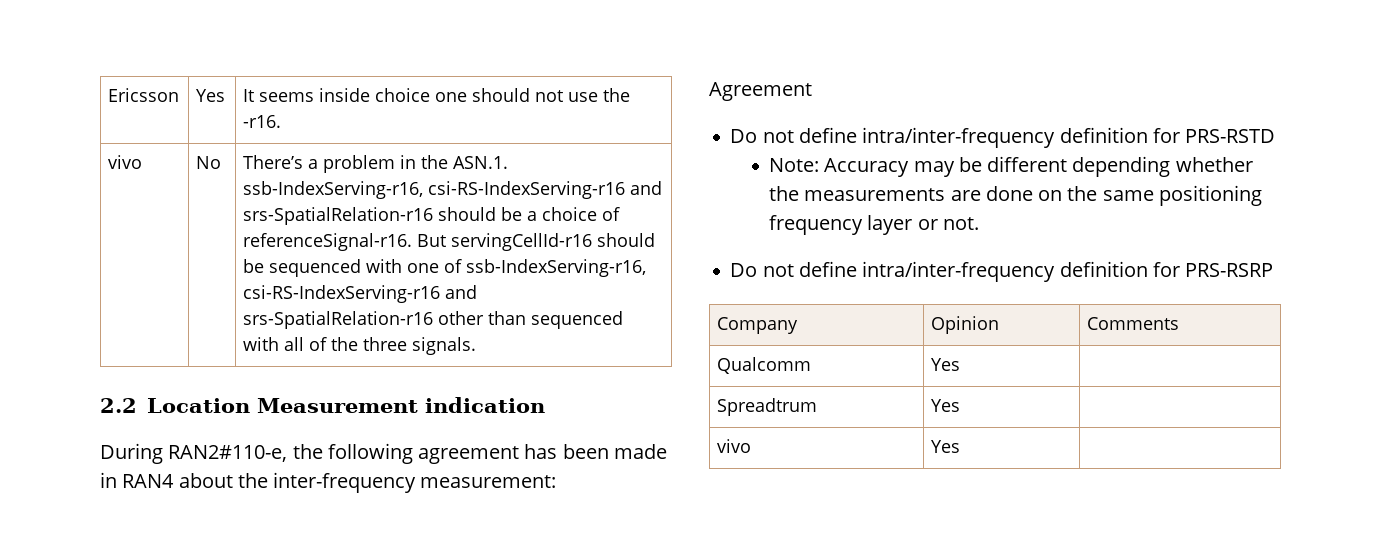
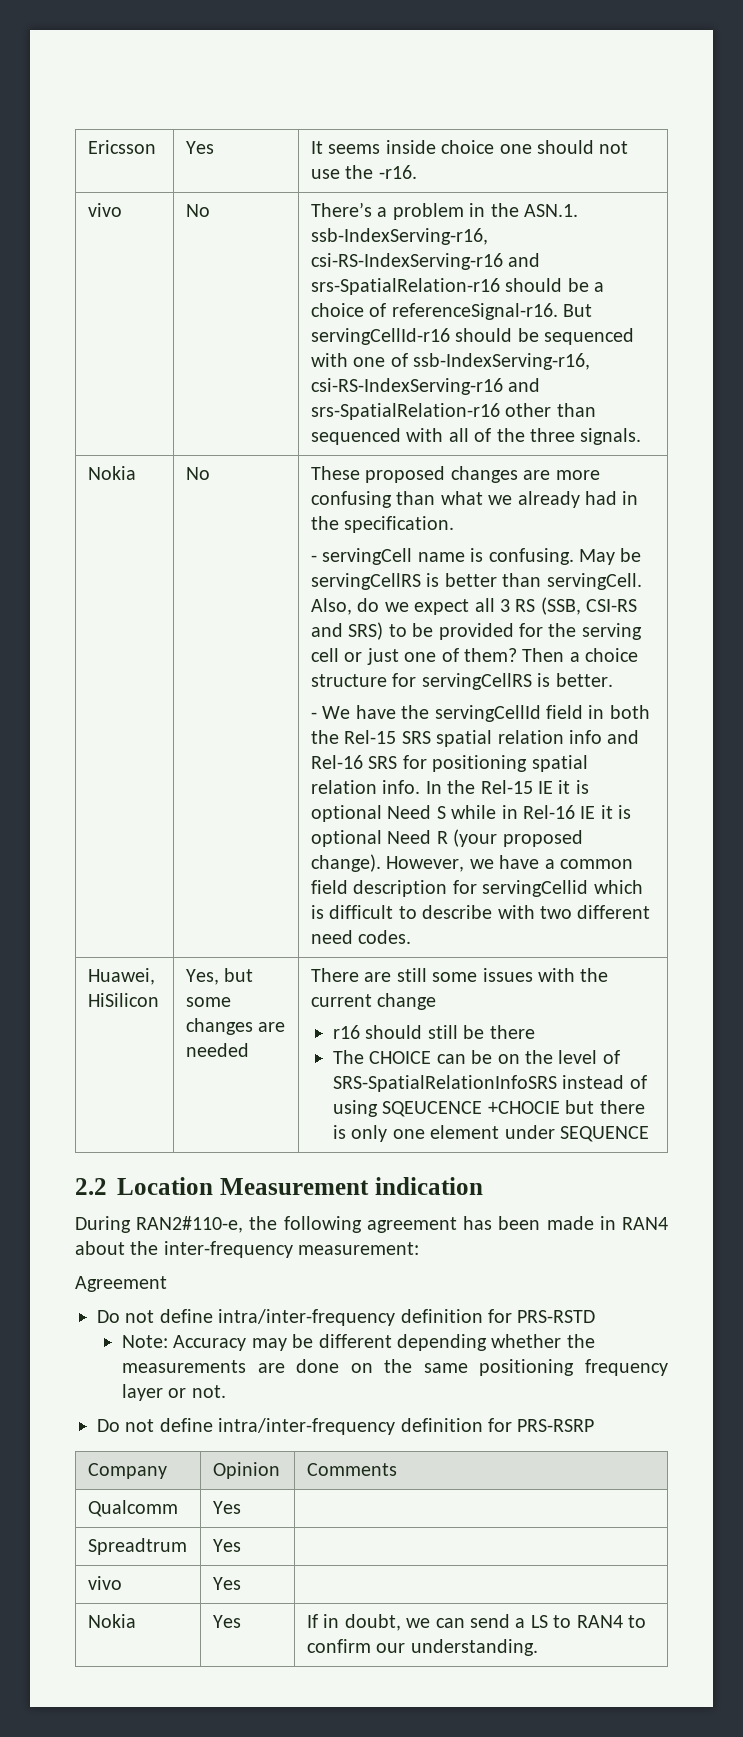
+ Nokia | No | These proposed changes are more confusing than what we already had in the specification.
+ - servingCell name is confusing. May be servingCellRS is better than servingCell. Also, do we expect all 3 RS (SSB, CSI-RS and SRS) to be provided for the serving cell or just one of them? Then a choice structure for servingCellRS is better.
+ - We have the servingCellId field in both the Rel-15 SRS spatial relation info and Rel-16 SRS for positioning spatial relation info. In the Rel-15 IE it is optional Need S while in Rel-16 IE it is optional Need R (your proposed change). However, we have a common field description for servingCellid which is difficult to describe with two different need codes.
+ Huawei, HiSilicon | Yes, but some changes are needed | There are still some issues with the current change
+ r16 should still be there
+ The CHOICE can be on the level of SRS-SpatialRelationInfoSRS instead of using SQEUCENCE +CHOCIE but there is only one element under SEQUENCE
+ Nokia | Yes | If in doubt, we can send a LS to RAN4 to confirm our understanding.

